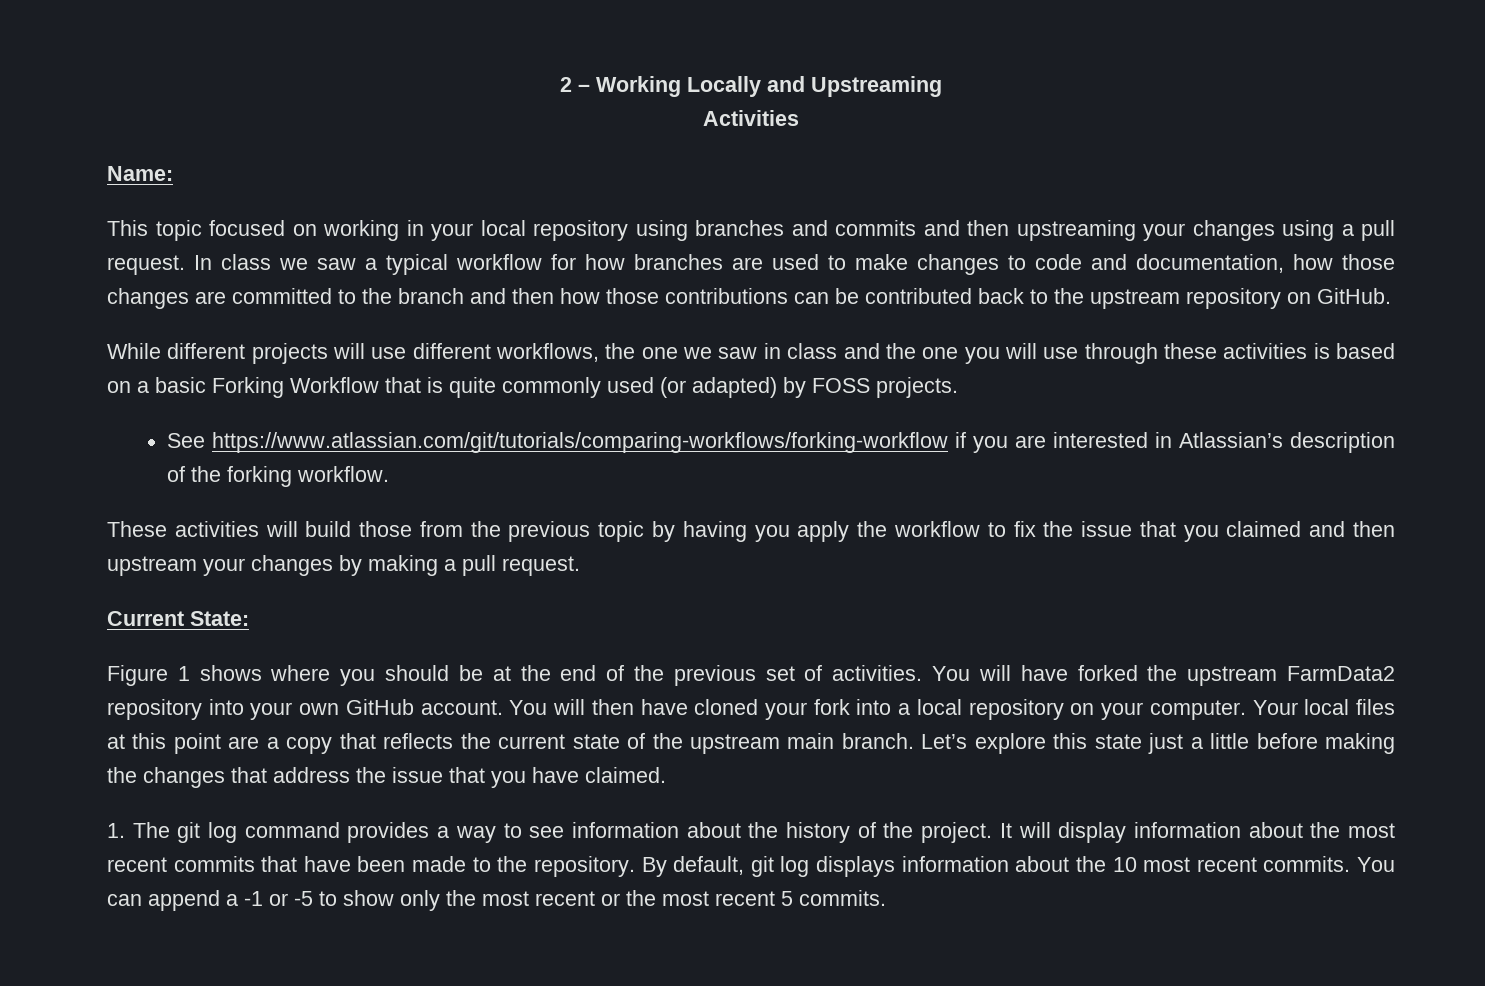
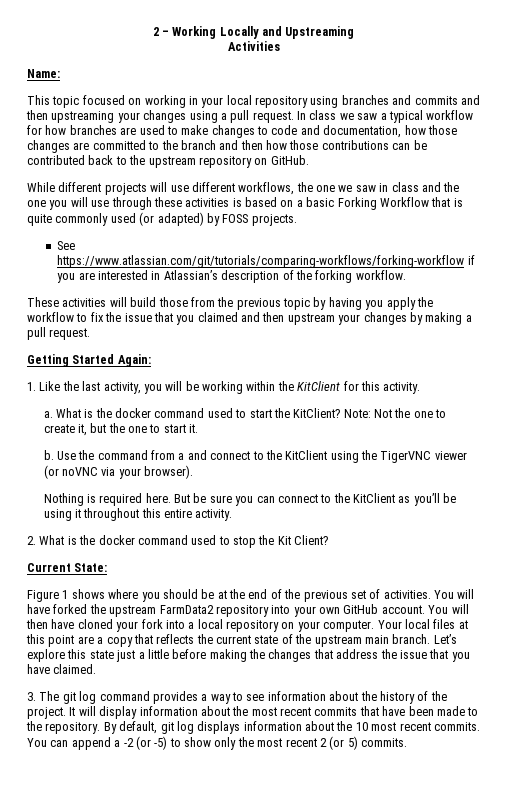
+ Getting Started Again:
+ 1. Like the last activity, you will be working within the KitClient for this activity.
+ a. What is the docker command used to start the KitClient? Note: Not the one to create it, but the one to start it.
+ b. Use the command from a and connect to the KitClient using the TigerVNC viewer (or noVNC via your browser).
+ Nothing is required here. But be sure you can connect to the KitClient as you’ll be using it throughout this entire activity.
+ 2. What is the docker command used to stop the Kit Client?
- 1. The git log command provides a way to see information about the history of the project.
+ 3. The git log command provides a way to see information about the history of the project.
- You can append a -1 or -5 to show only the most recent or the most recent 5 commits.
+ You can append a -2 (or -5) to show only the most recent 2 (or 5) commits.

